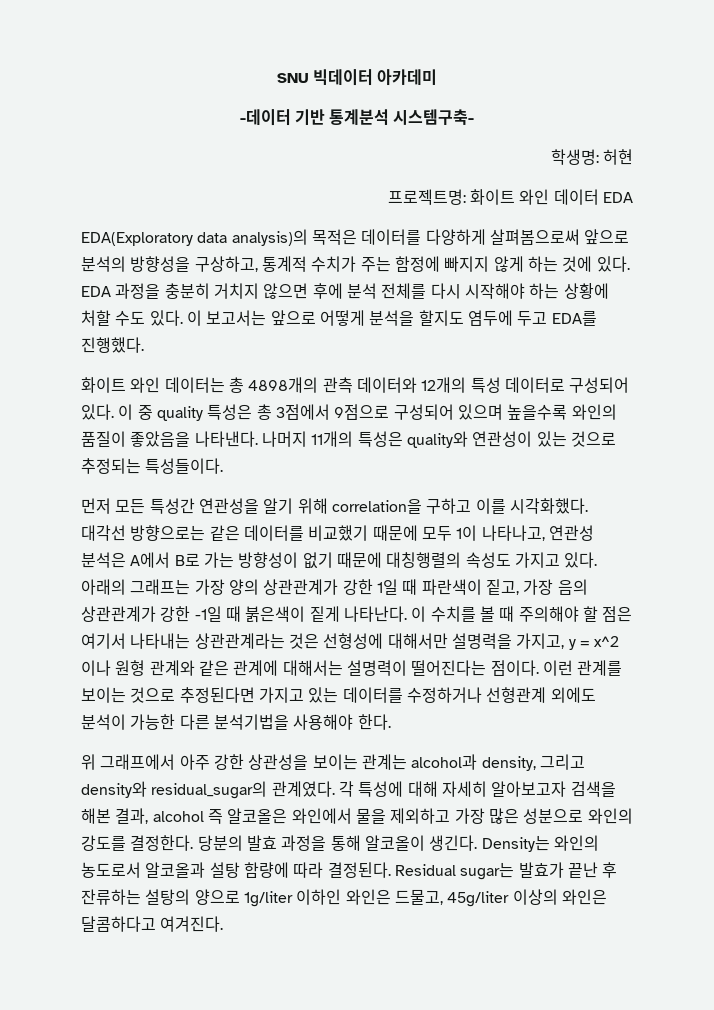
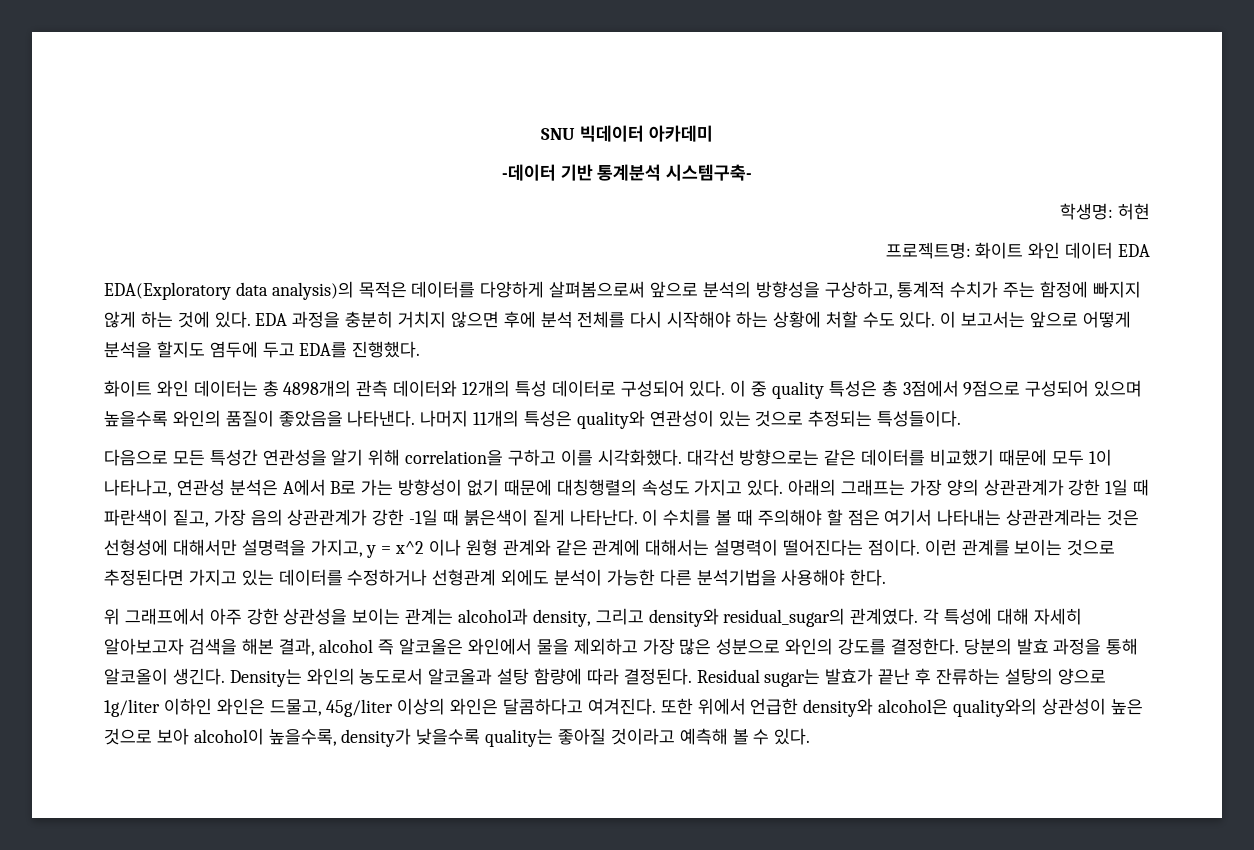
- 먼저 모든 특성간 연관성을 알기 위해 correlation을 구하고 이를 시각화했다.
+ 다음으로 모든 특성간 연관성을 알기 위해 correlation을 구하고 이를 시각화했다.
+ 또한 위에서 언급한 density와 alcohol은 quality와의 상관성이 높은 것으로 보아 alcohol이 높을수록, density가 낮을수록 quality는 좋아질 것이라고 예측해 볼 수 있다.

